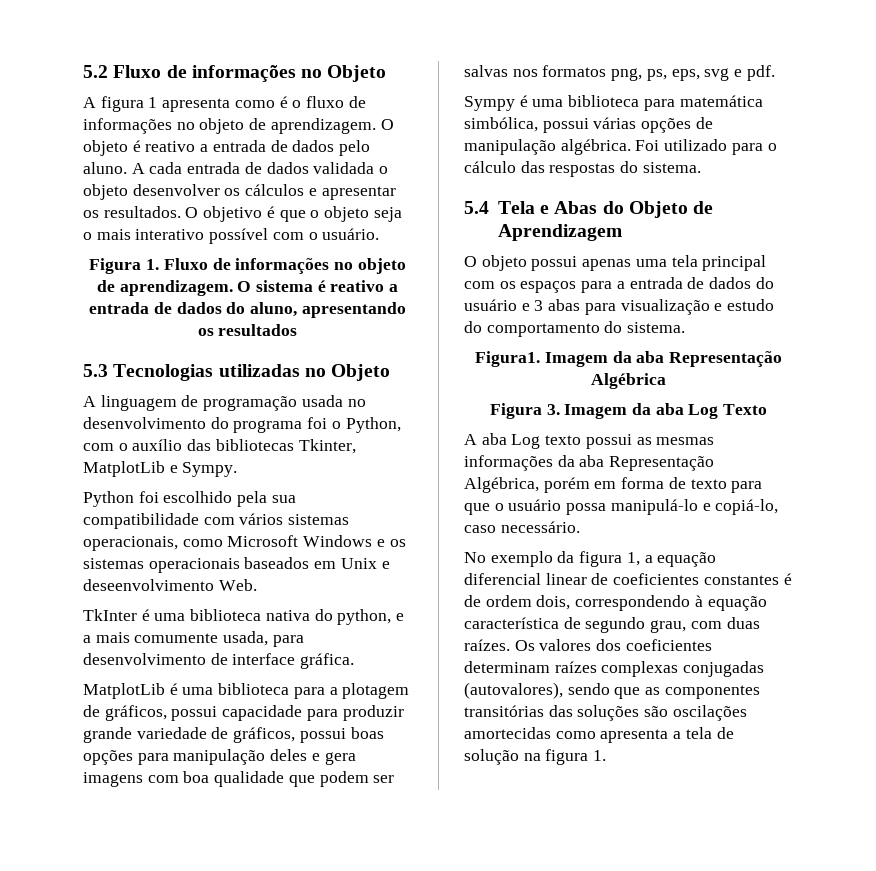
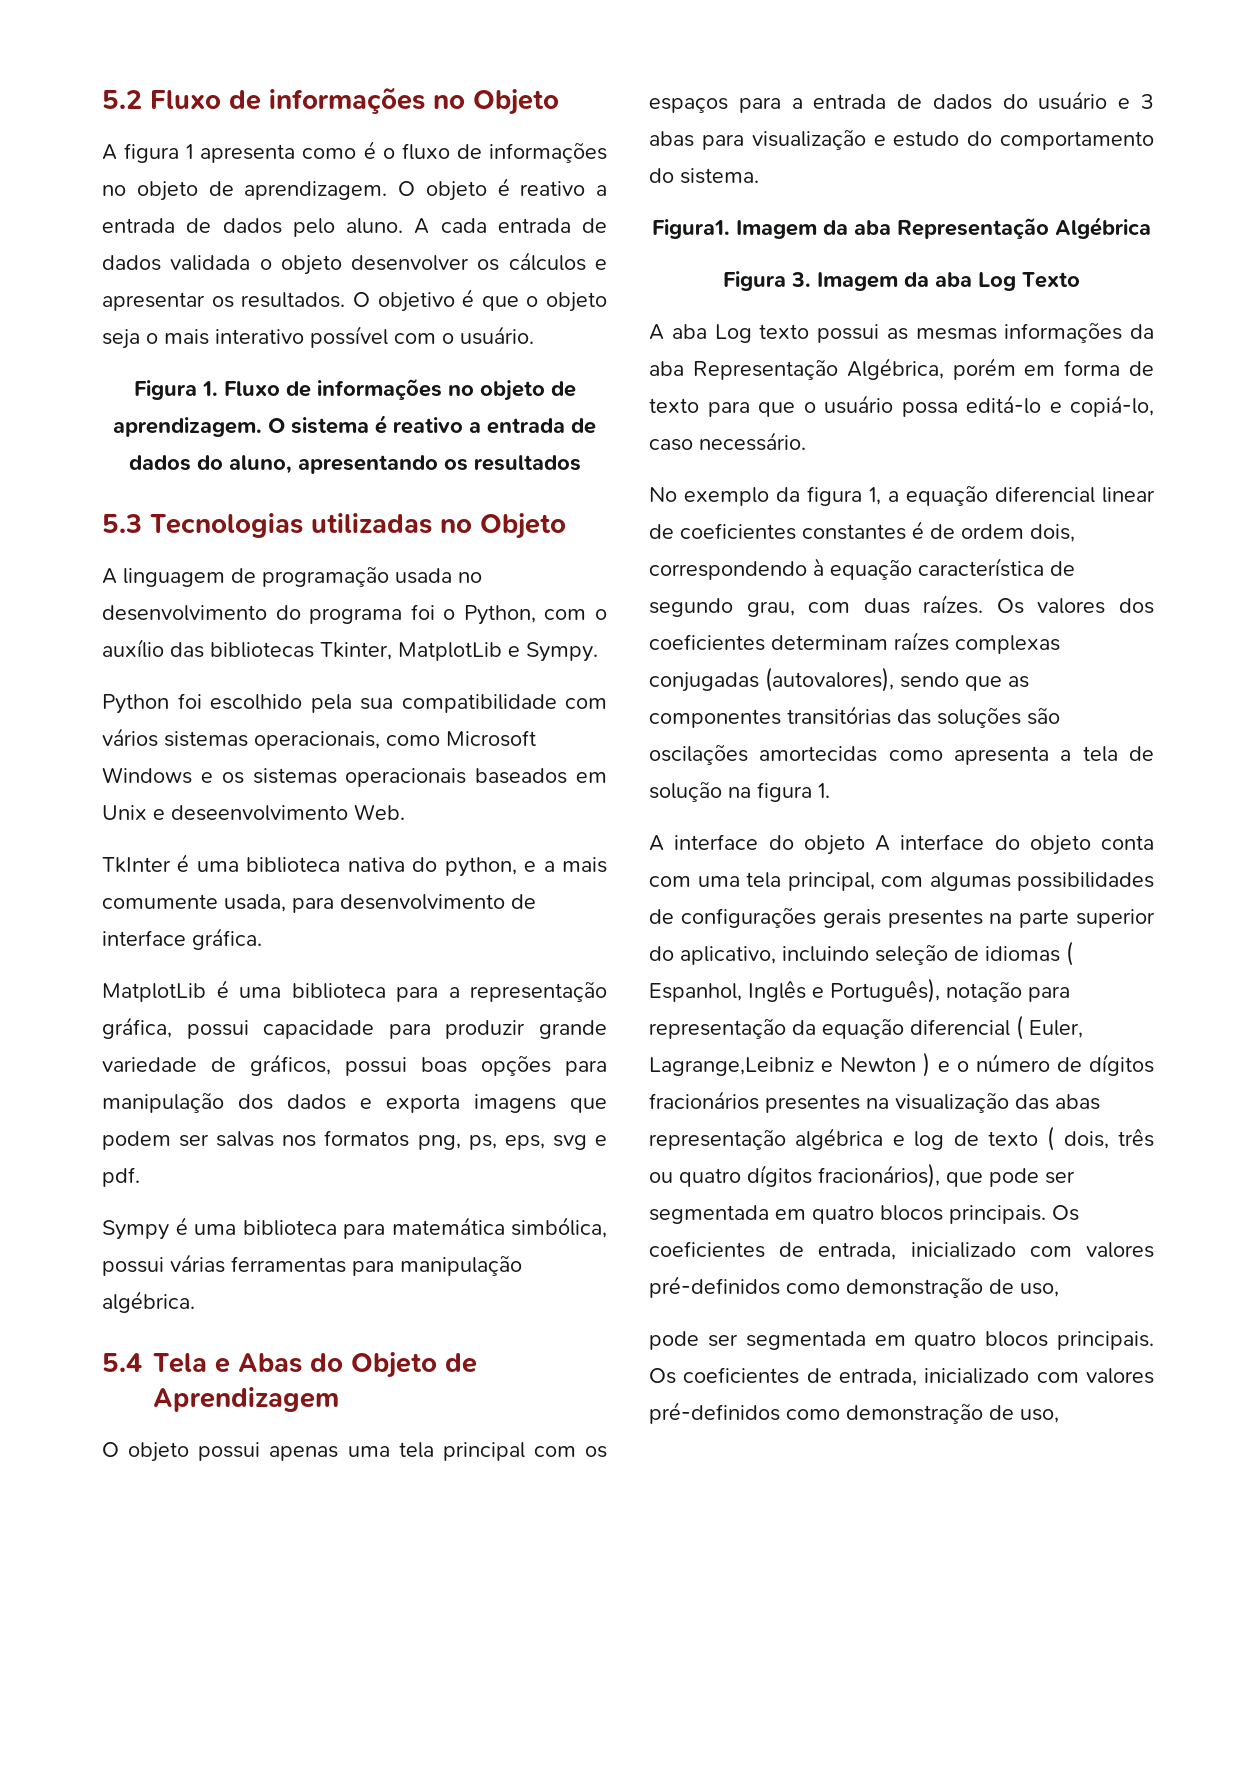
- MatplotLib é uma biblioteca para a plotagem de gráficos, possui capacidade para produzir grande variedade de gráficos, possui boas opções para manipulação deles e gera imagens com boa qualidade que podem ser salvas nos formatos png, ps, eps, svg e pdf.
+ MatplotLib é uma biblioteca para a representação gráfica, possui capacidade para produzir grande variedade de gráficos, possui boas opções para manipulação dos dados e exporta imagens que podem ser salvas nos formatos png, ps, eps, svg e pdf.
- Sympy é uma biblioteca para matemática simbólica, possui várias opções de manipulação algébrica. Foi utilizado para o cálculo das respostas do sistema.
+ Sympy é uma biblioteca para matemática simbólica, possui várias ferramentas para manipulação algébrica.
- A aba Log texto possui as mesmas informações da aba Representação Algébrica, porém em forma de texto para que o usuário possa manipulá-lo e copiá-lo, caso necessário.
+ A aba Log texto possui as mesmas informações da aba Representação Algébrica, porém em forma de texto para que o usuário possa editá-lo e copiá-lo, caso necessário.
+ A interface do objeto A interface do objeto conta com uma tela principal, com algumas possibilidades de configurações gerais presentes na parte superior do aplicativo, incluindo seleção de idiomas ( Espanhol, Inglês e Português), notação para representação da equação diferencial ( Euler, Lagrange,Leibniz e Newton ) e o número de dígitos fracionários presentes na visualização das abas representação algébrica e log de texto ( dois, três ou quatro dígitos fracionários), que pode ser segmentada em quatro blocos principais. Os coeficientes de entrada, inicializado com valores pré-definidos como demonstração de uso,
+ pode ser segmentada em quatro blocos principais. Os coeficientes de entrada, inicializado com valores pré-definidos como demonstração de uso,

